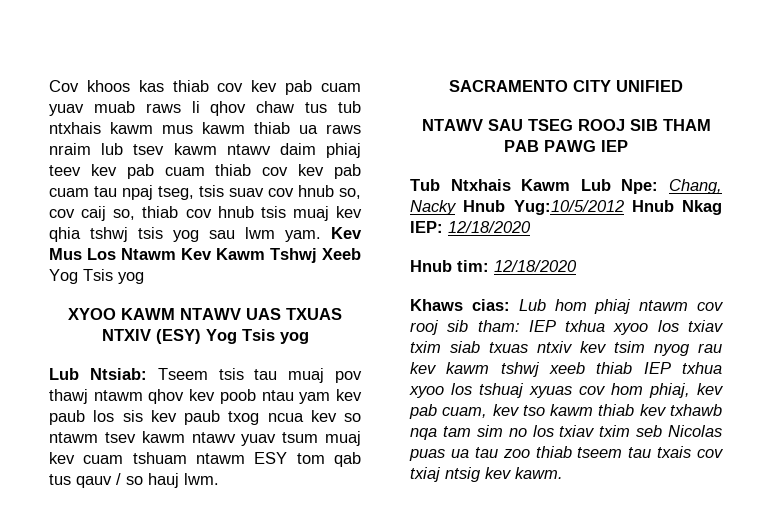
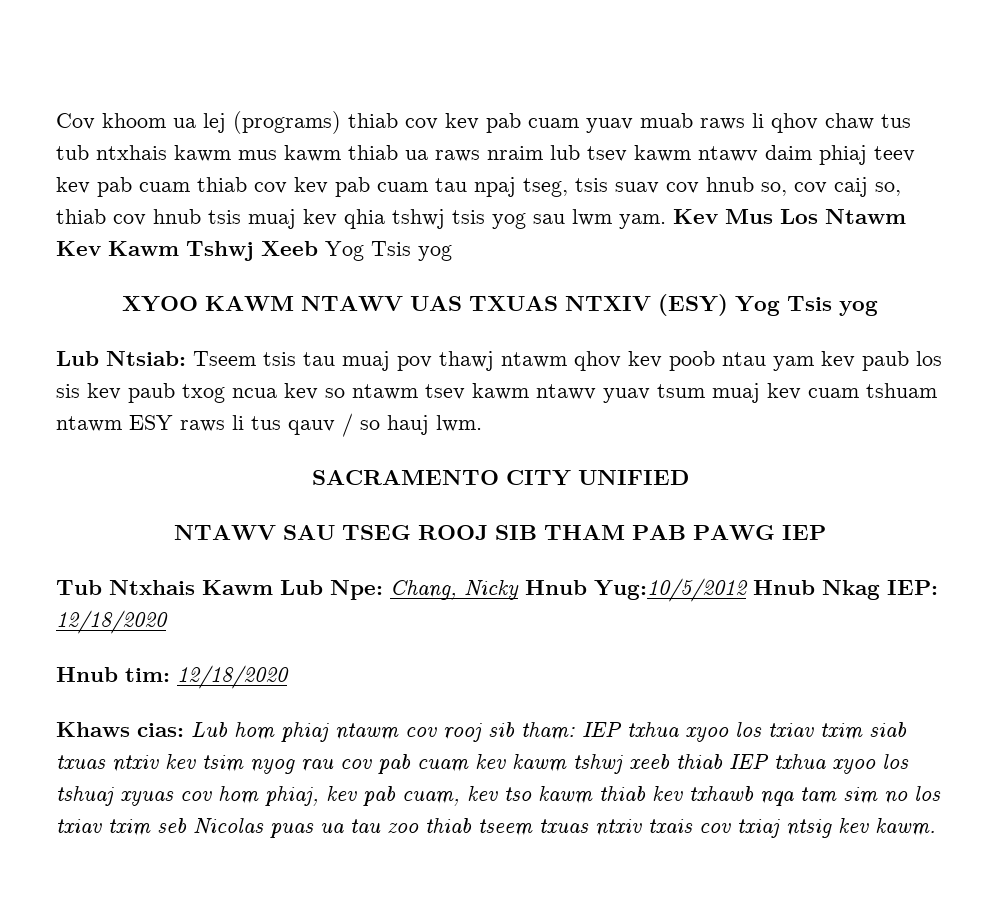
- Cov khoos kas thiab cov kev pab cuam yuav muab raws li qhov chaw tus tub ntxhais kawm mus kawm thiab ua raws nraim lub tsev kawm ntawv daim phiaj teev kev pab cuam thiab cov kev pab cuam tau npaj tseg, tsis suav cov hnub so, cov caij so, thiab cov hnub tsis muaj kev qhia tshwj tsis yog sau lwm yam.
+ Cov khoom ua lej (programs) thiab cov kev pab cuam yuav muab raws li qhov chaw tus tub ntxhais kawm mus kawm thiab ua raws nraim lub tsev kawm ntawv daim phiaj teev kev pab cuam thiab cov kev pab cuam tau npaj tseg, tsis suav cov hnub so, cov caij so, thiab cov hnub tsis muaj kev qhia tshwj tsis yog sau lwm yam.
- Lub Ntsiab: Tseem tsis tau muaj pov thawj ntawm qhov kev poob ntau yam kev paub los sis kev paub txog ncua kev so ntawm tsev kawm ntawv yuav tsum muaj kev cuam tshuam ntawm ESY tom qab tus qauv / so hauj lwm.
+ Lub Ntsiab: Tseem tsis tau muaj pov thawj ntawm qhov kev poob ntau yam kev paub los sis kev paub txog ncua kev so ntawm tsev kawm ntawv yuav tsum muaj kev cuam tshuam ntawm ESY raws li tus qauv / so hauj lwm.
- Tub Ntxhais Kawm Lub Npe: Chang, Nacky Hnub Yug:10/5/2012 Hnub Nkag IEP: 12/18/2020
+ Tub Ntxhais Kawm Lub Npe: Chang, Nicky Hnub Yug:10/5/2012 Hnub Nkag IEP: 12/18/2020
- IEP txhua xyoo los txiav txim siab txuas ntxiv kev tsim nyog rau kev kawm tshwj xeeb thiab IEP txhua xyoo los tshuaj xyuas cov hom phiaj, kev pab cuam, kev tso kawm thiab kev txhawb nqa tam sim no los txiav txim seb Nicolas puas ua tau zoo thiab tseem tau txais cov txiaj ntsig kev kawm.
+ IEP txhua xyoo los txiav txim siab txuas ntxiv kev tsim nyog rau cov pab cuam kev kawm tshwj xeeb thiab IEP txhua xyoo los tshuaj xyuas cov hom phiaj, kev pab cuam, kev tso kawm thiab kev txhawb nqa tam sim no los txiav txim seb Nicolas puas ua tau zoo thiab tseem txuas ntxiv txais cov txiaj ntsig kev kawm.

